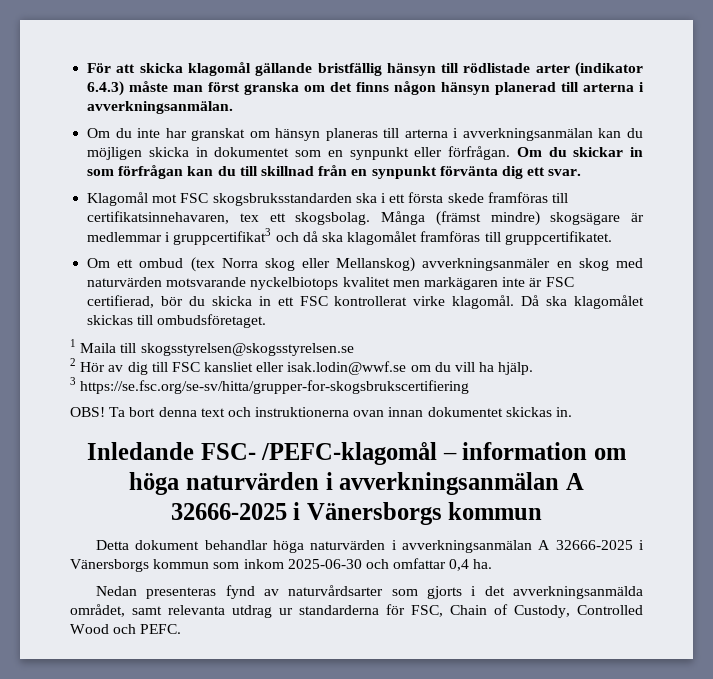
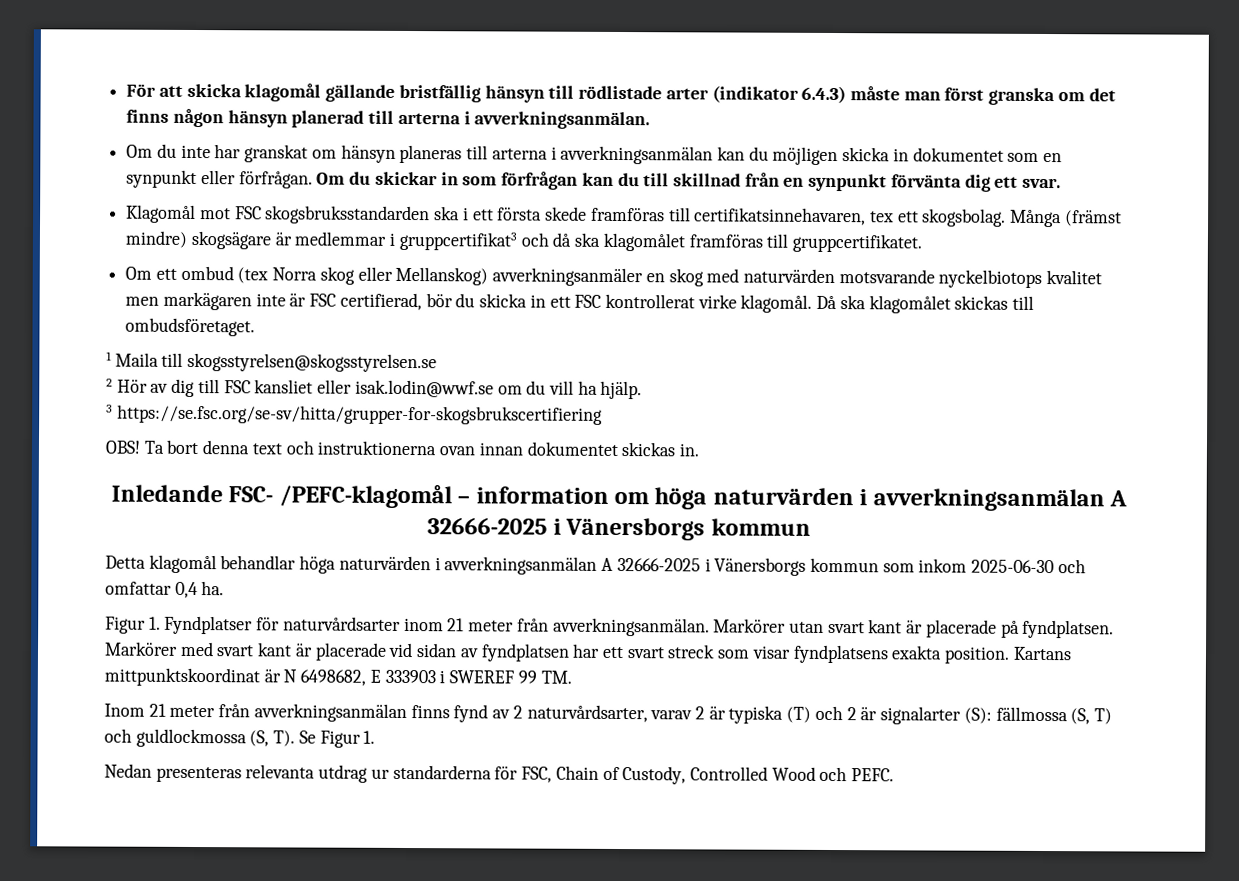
- Detta dokument behandlar höga naturvärden i avverkningsanmälan A 32666-2025 i Vänersborgs kommun som inkom 2025-06-30 och omfattar 0,4 ha.
+ Detta klagomål behandlar höga naturvärden i avverkningsanmälan A 32666-2025 i Vänersborgs kommun som inkom 2025-06-30 och omfattar 0,4 ha.
- Nedan presenteras fynd av naturvårdsarter som gjorts i det avverkningsanmälda området, samt relevanta utdrag ur standarderna för FSC, Chain of Custody, Controlled Wood och PEFC.
+ Figur 1. Fyndplatser för naturvårdsarter inom 21 meter från avverkningsanmälan. Markörer utan svart kant är placerade på fyndplatsen. Markörer med svart kant är placerade vid sidan av fyndplatsen har ett svart streck som visar fyndplatsens exakta position. Kartans mittpunktskoordinat är N 6498682, E 333903 i SWEREF 99 TM.
+ Inom 21 meter från avverkningsanmälan finns fynd av 2 naturvårdsarter, varav 2 är typiska (T) och 2 är signalarter (S): fällmossa (S, T) och guldlockmossa (S, T). Se Figur 1.
+ Nedan presenteras relevanta utdrag ur standarderna för FSC, Chain of Custody, Controlled Wood och PEFC.

